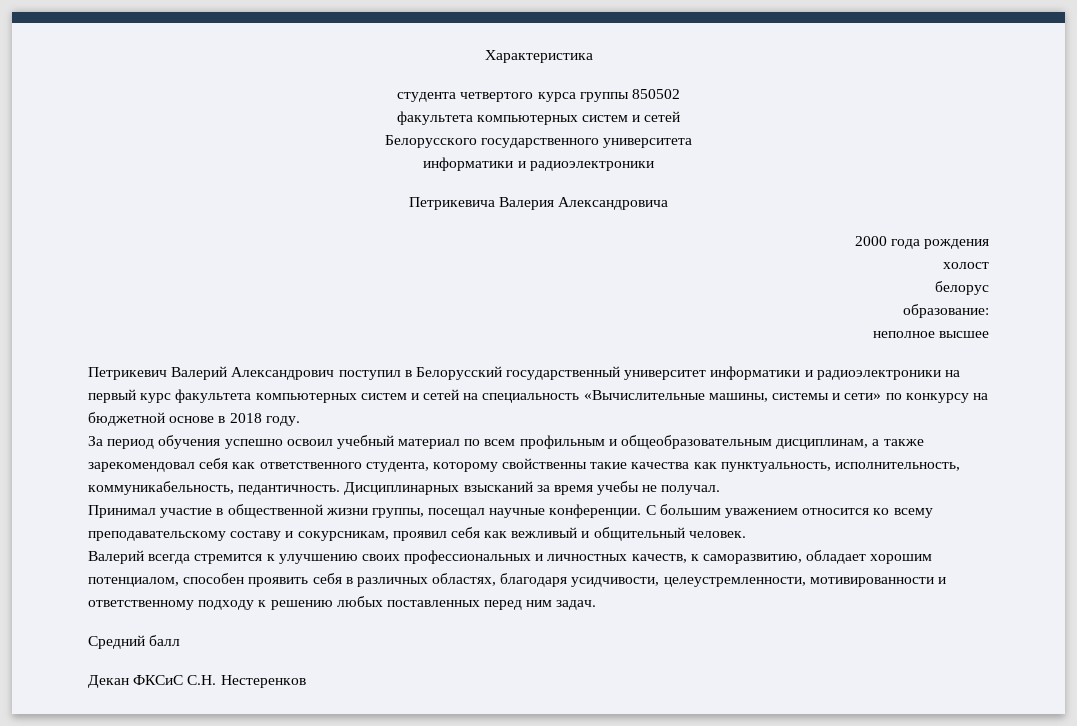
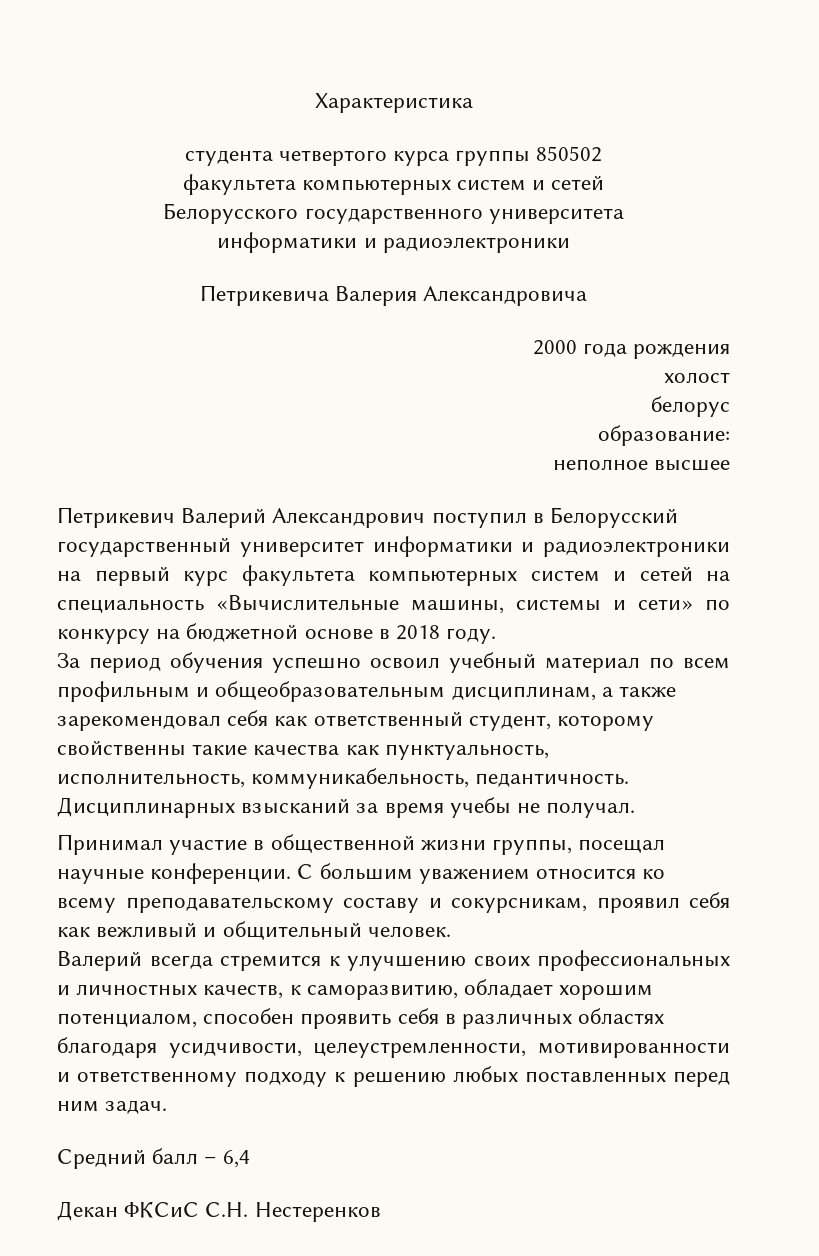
- За период обучения успешно освоил учебный материал по всем профильным и общеобразовательным дисциплинам, а также зарекомендовал себя как ответственного студента, которому свойственны такие качества как пунктуальность, исполнительность, коммуникабельность, педантичность.
+ За период обучения успешно освоил учебный материал по всем профильным и общеобразовательным дисциплинам, а также зарекомендовал себя как ответственный студент, которому свойственны такие качества как пунктуальность, исполнительность, коммуникабельность, педантичность.
- Валерий всегда стремится к улучшению своих профессиональных и личностных качеств, к саморазвитию, обладает хорошим потенциалом, способен проявить себя в различных областях, благодаря усидчивости, целеустремленности, мотивированности и ответственному подходу к решению любых поставленных перед ним задач.
+ Валерий всегда стремится к улучшению своих профессиональных и личностных качеств, к саморазвитию, обладает хорошим потенциалом, способен проявить себя в различных областях благодаря усидчивости, целеустремленности, мотивированности и ответственному подходу к решению любых поставленных перед ним задач.
- Средний балл
+ Средний балл – 6,4

